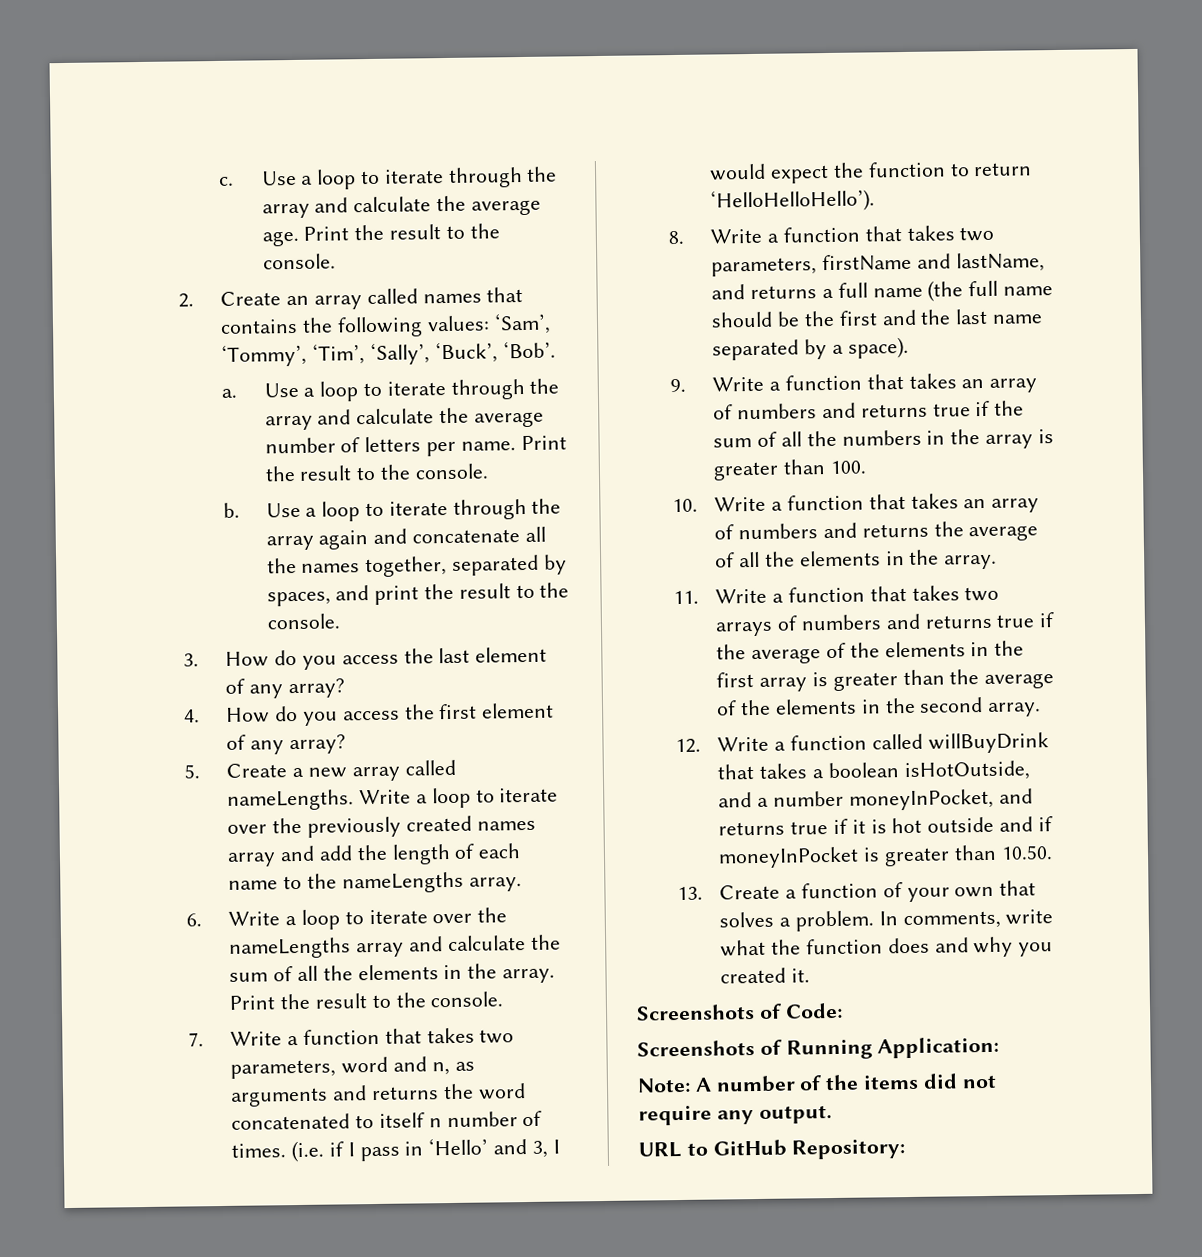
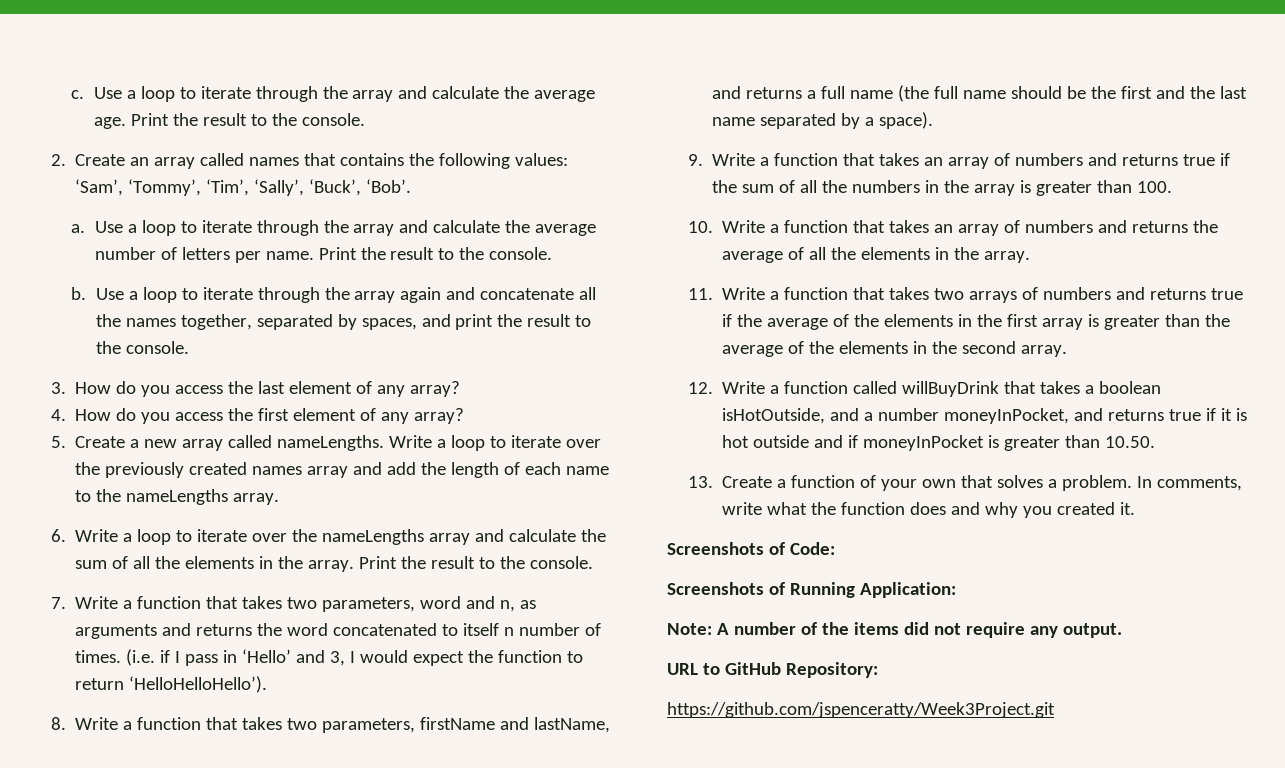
+ https://github.com/jspenceratty/Week3Project.git

